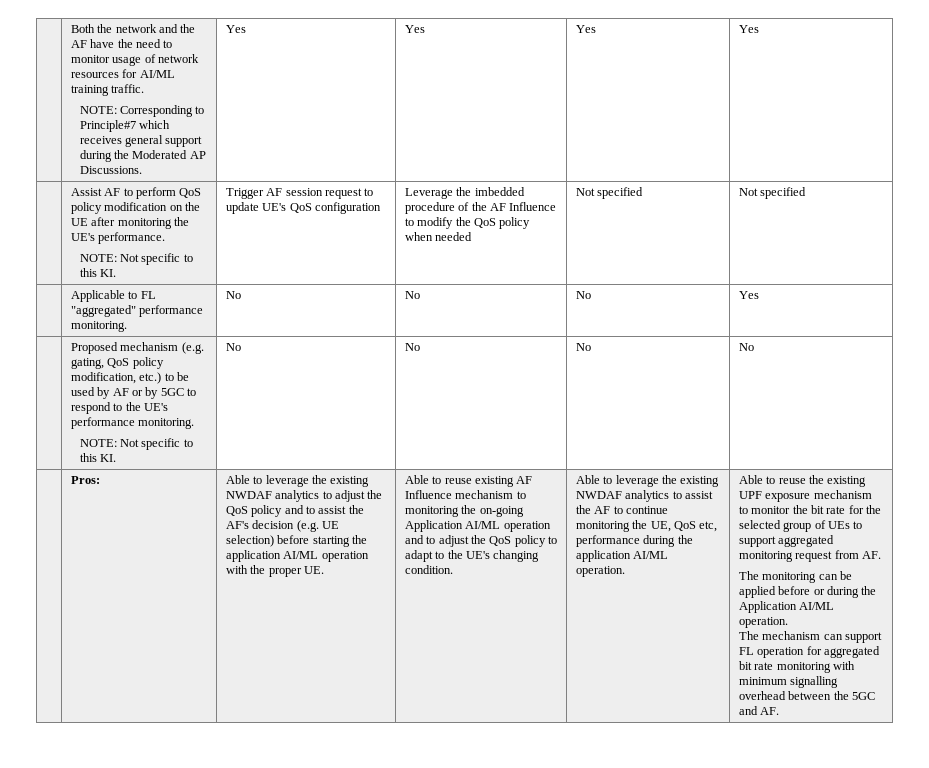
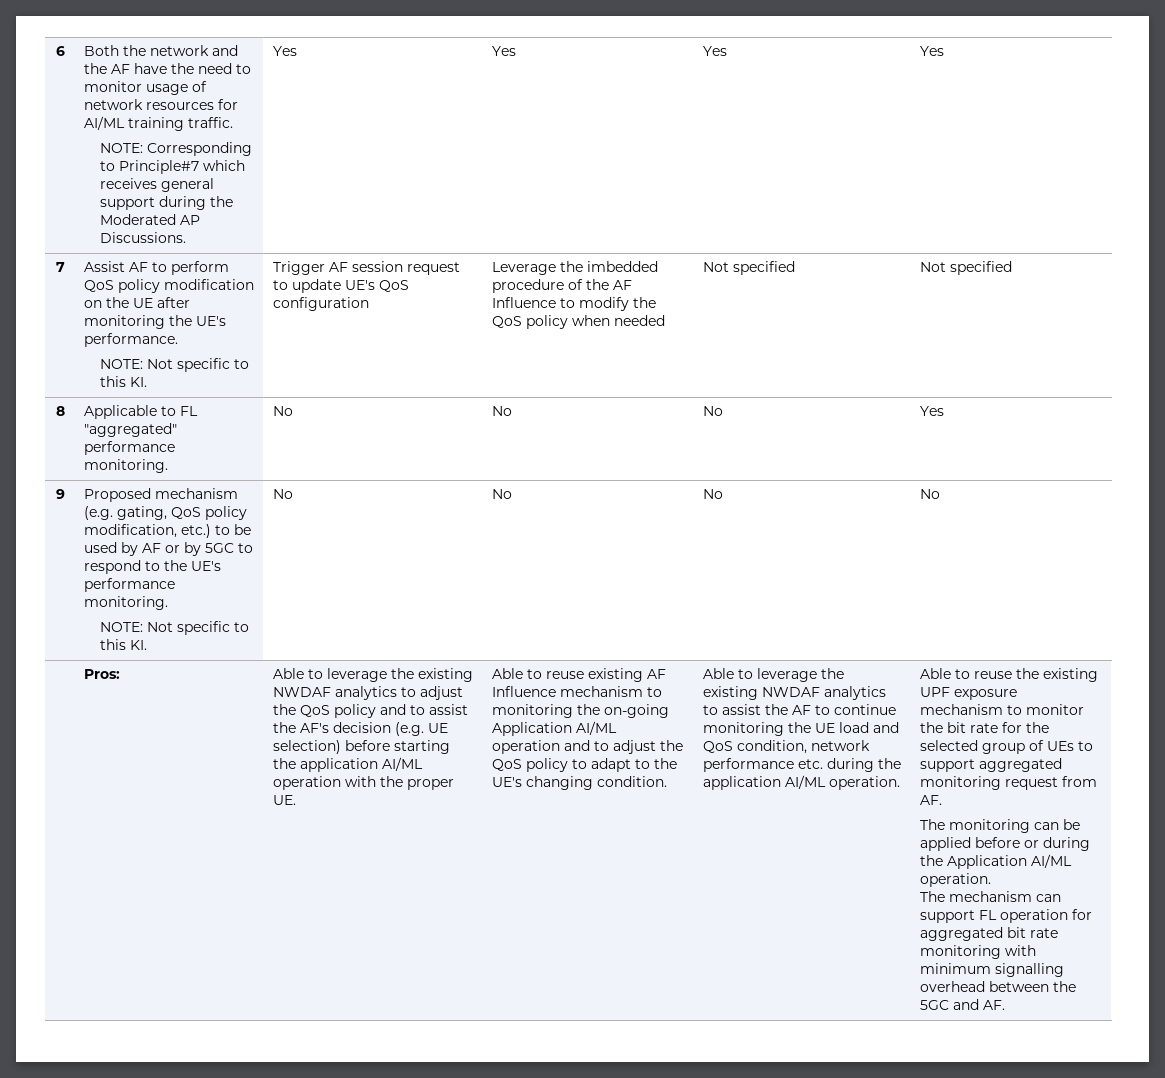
- | Both the network and the AF have the need to monitor usage of network resources for AI/ML training traffic.
+ 6 | Both the network and the AF have the need to monitor usage of network resources for AI/ML training traffic.
+ 7
- | Applicable to FL "aggregated" performance monitoring. | No | No | No | Yes
+ 8 | Applicable to FL "aggregated" performance monitoring. | No | No | No | Yes
- | Proposed mechanism (e.g. gating, QoS policy modification, etc.) to be used by AF or by 5GC to respond to the UE's performance monitoring.
+ 9 | Proposed mechanism (e.g. gating, QoS policy modification, etc.) to be used by AF or by 5GC to respond to the UE's performance monitoring.
- Able to leverage the existing NWDAF analytics to assist the AF to continue monitoring the UE, QoS etc, performance during the application AI/ML operation.
+ Able to leverage the existing NWDAF analytics to assist the AF to continue monitoring the UE load and QoS condition, network performance etc. during the application AI/ML operation.

